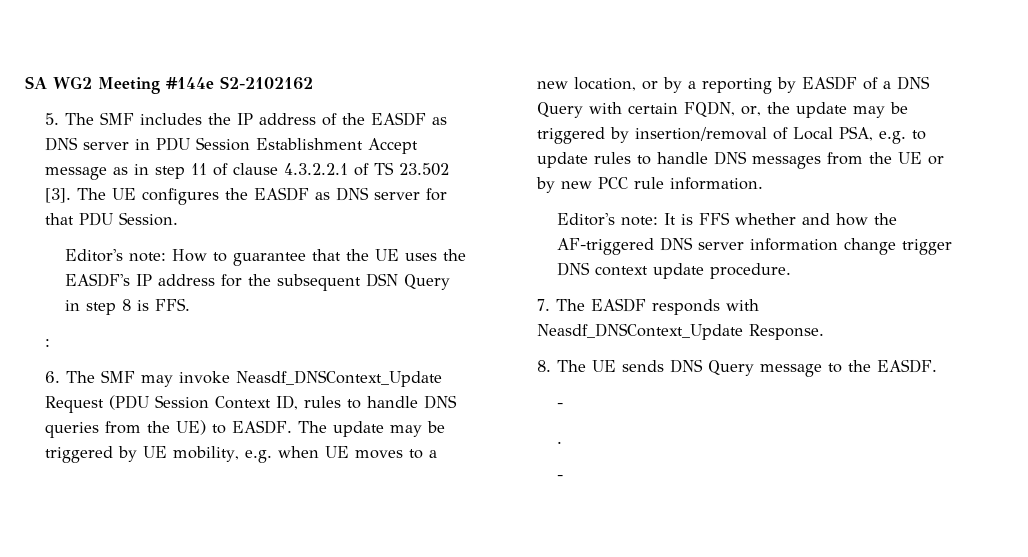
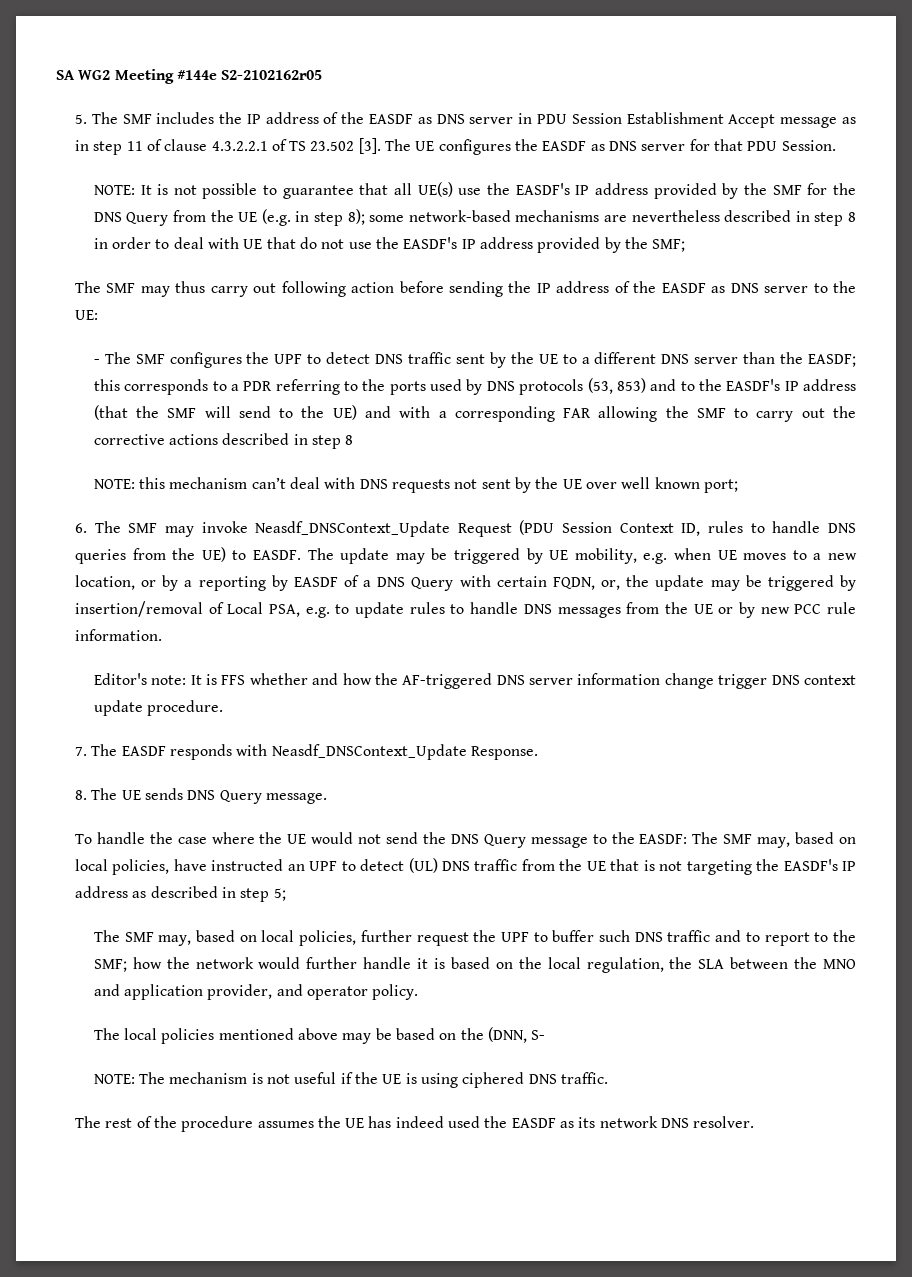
- SA WG2 Meeting #144e S2-2102162
+ SA WG2 Meeting #144e S2-2102162r05
- Editor's note: How to guarantee that the UE uses the EASDF's IP address for the subsequent DSN Query in step 8 is FFS.
- :
+ NOTE: It is not possible to guarantee that all UE(s) use the EASDF's IP address provided by the SMF for the DNS Query from the UE (e.g. in step 8); some network-based mechanisms are nevertheless described in step 8 in order to deal with UE that do not use the EASDF's IP address provided by the SMF;
+ The SMF may thus carry out following action before sending the IP address of the EASDF as DNS server to the UE:
+ - The SMF configures the UPF to detect DNS traffic sent by the UE to a different DNS server than the EASDF; this corresponds to a PDR referring to the ports used by DNS protocols (53, 853) and to the EASDF's IP address (that the SMF will send to the UE) and with a corresponding FAR allowing the SMF to carry out the corrective actions described in step 8
+ NOTE: this mechanism can’t deal with DNS requests not sent by the UE over well known port;
- 8. The UE sends DNS Query message to the EASDF.
- -
- .
- -
+ 8. The UE sends DNS Query message.
+ To handle the case where the UE would not send the DNS Query message to the EASDF: The SMF may, based on local policies, have instructed an UPF to detect (UL) DNS traffic from the UE that is not targeting the EASDF's IP address as described in step 5;
+ The SMF may, based on local policies, further request the UPF to buffer such DNS traffic and to report to the SMF; how the network would further handle it is based on the local regulation, the SLA between the MNO and application provider, and operator policy.
+ The local policies mentioned above may be based on the (DNN, S-
+ NOTE: The mechanism is not useful if the UE is using ciphered DNS traffic.
+ The rest of the procedure assumes the UE has indeed used the EASDF as its network DNS resolver.

